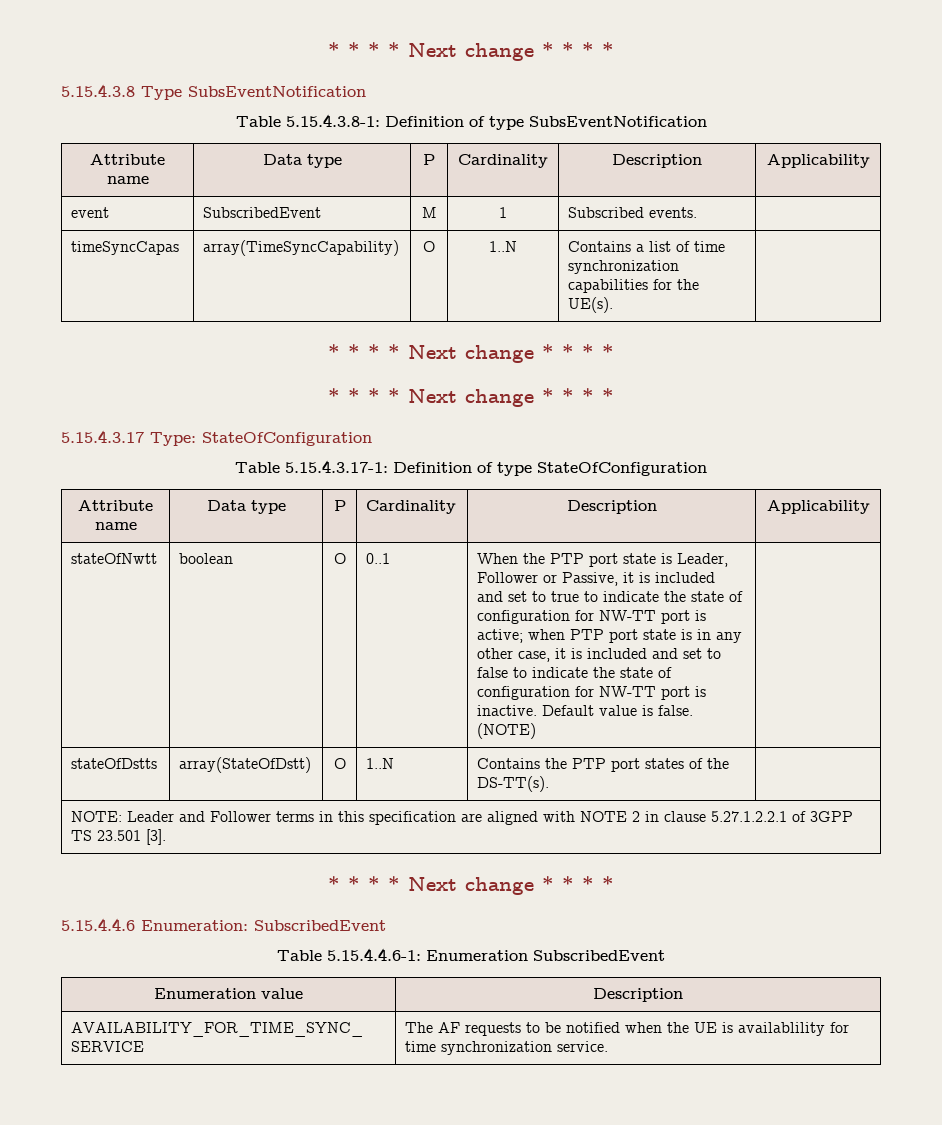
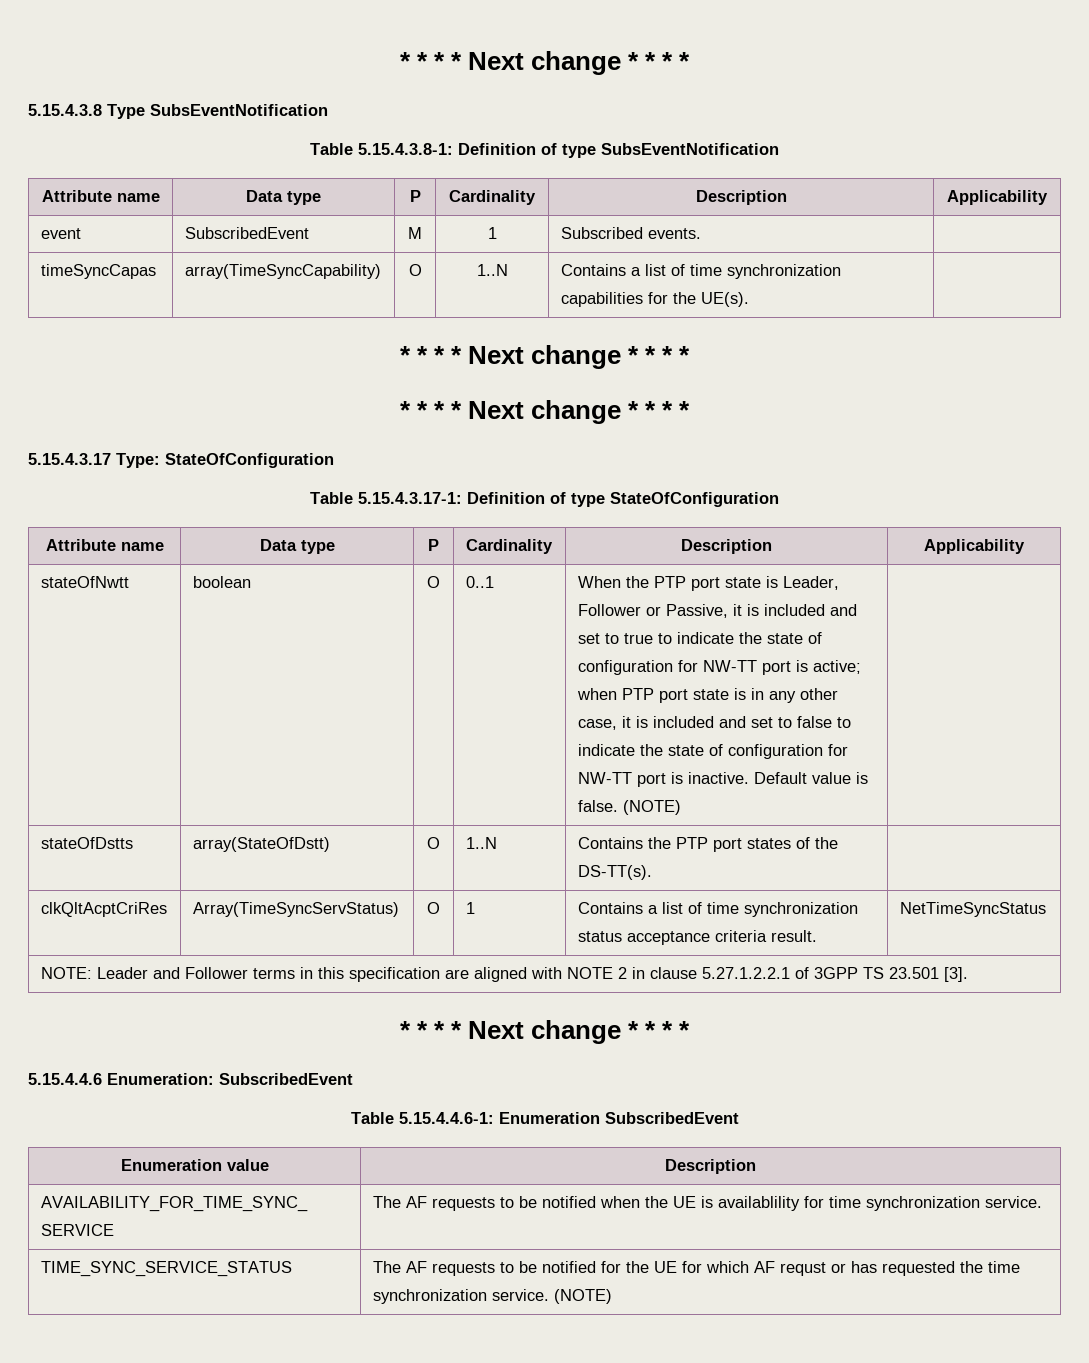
+ clkQltAcptCriRes | Array(TimeSyncServStatus) | O | 1 | Contains a list of time synchronization status acceptance criteria result. | NetTimeSyncStatus
+ TIME_SYNC_SERVICE_STATUS | The AF requests to be notified for the UE for which AF requst or has requested the time synchronization service. (NOTE)

